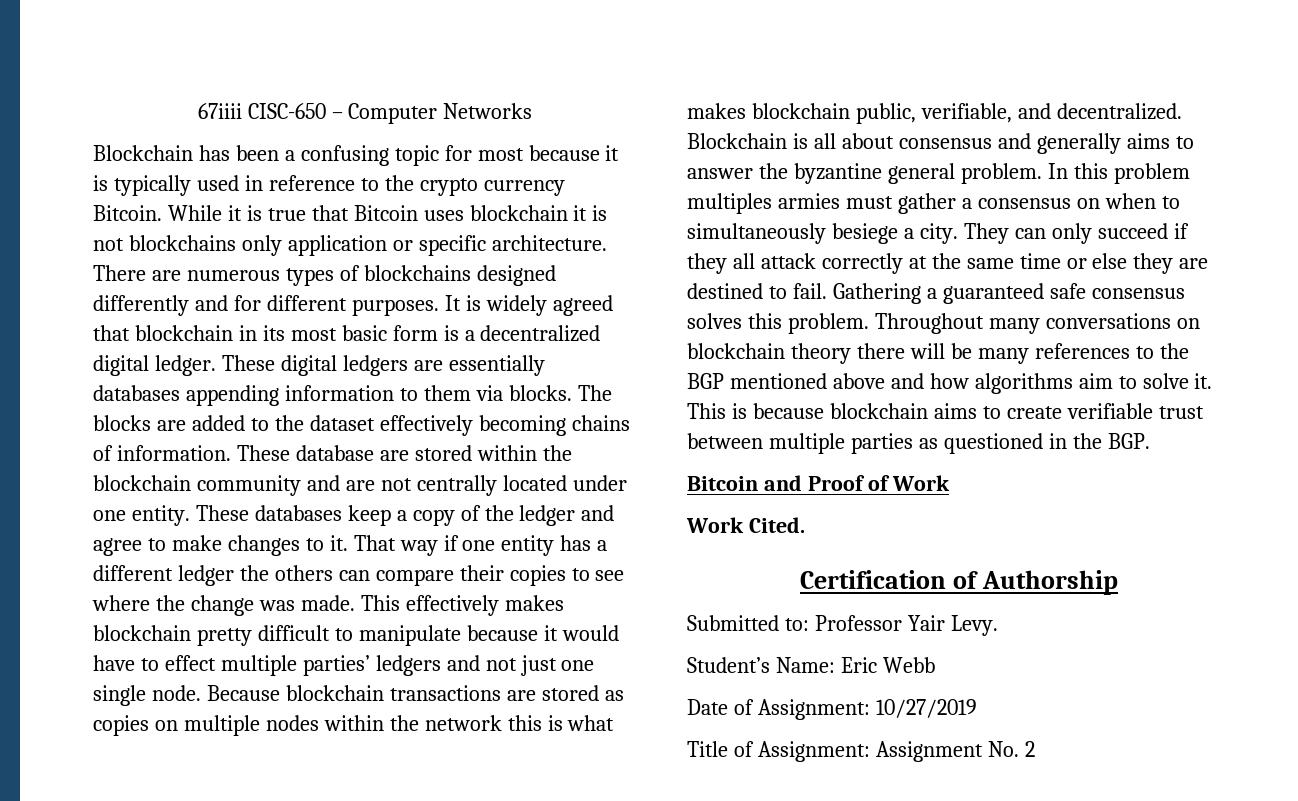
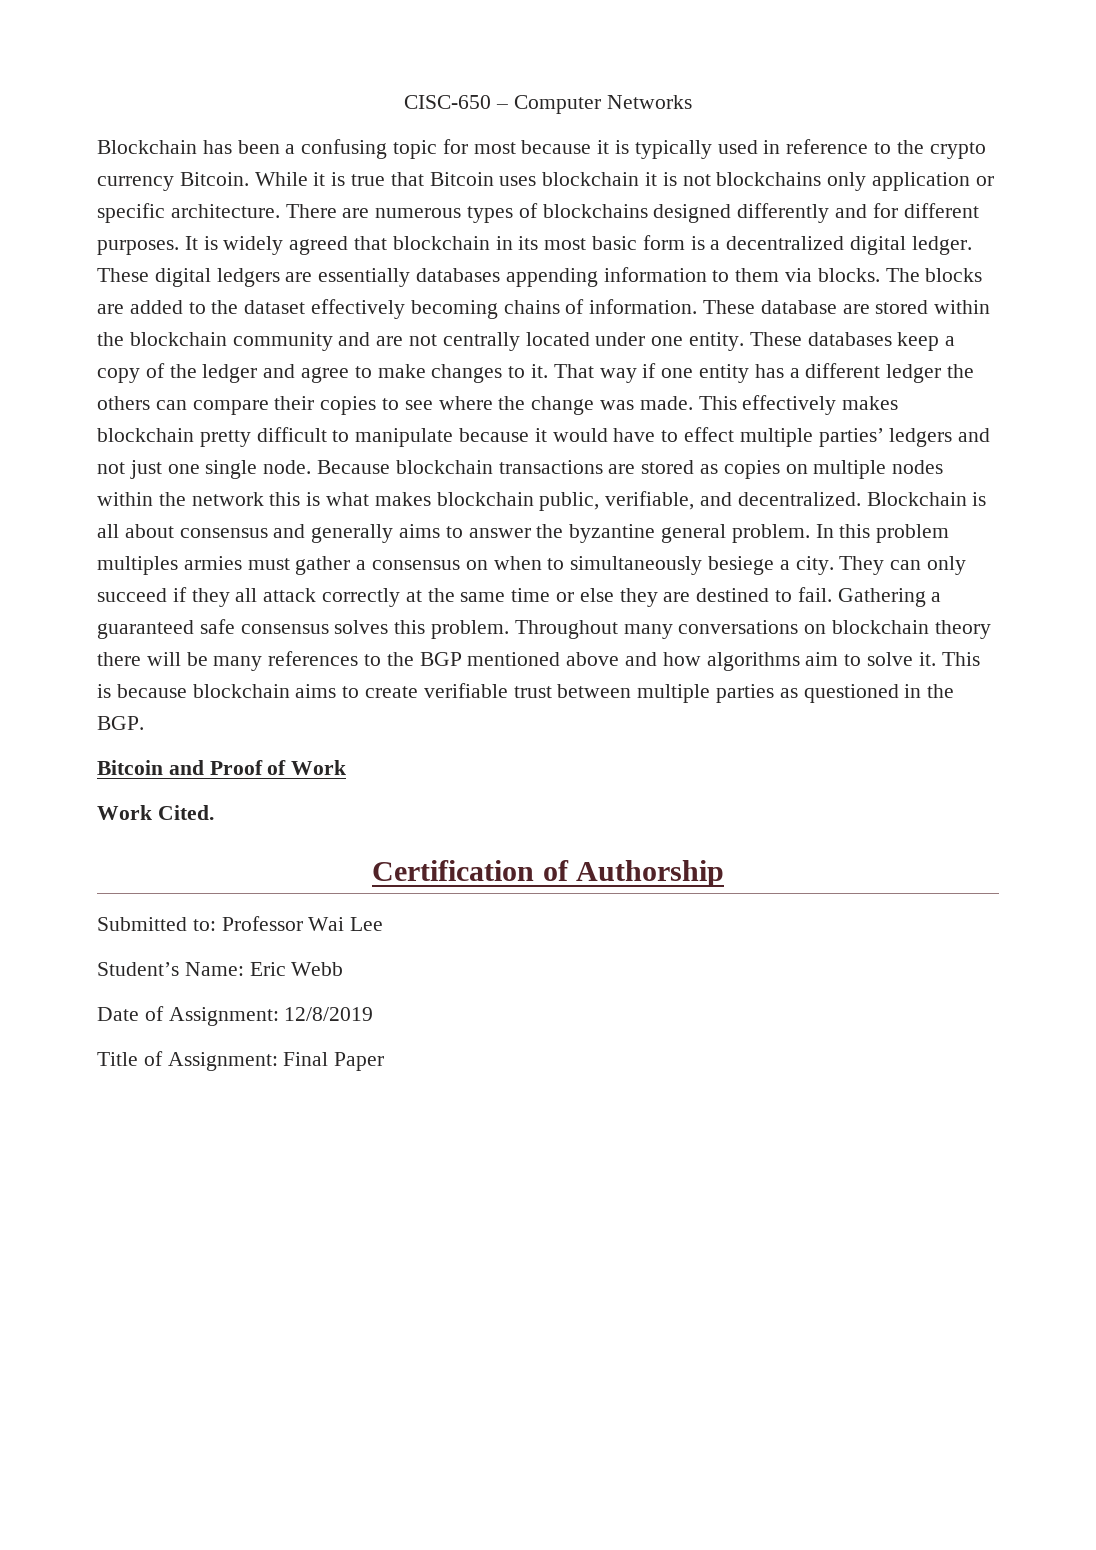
- 67iiii CISC-650 – Computer Networks
+ CISC-650 – Computer Networks
- Submitted to: Professor Yair Levy.
+ Submitted to: Professor Wai Lee
- Date of Assignment: 10/27/2019
+ Date of Assignment: 12/8/2019
- Title of Assignment: Assignment No. 2
+ Title of Assignment: Final Paper

